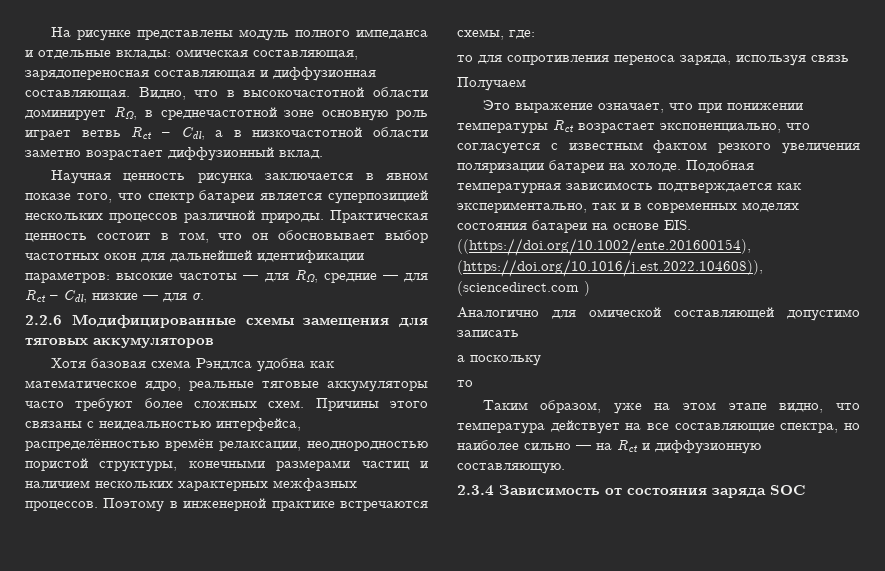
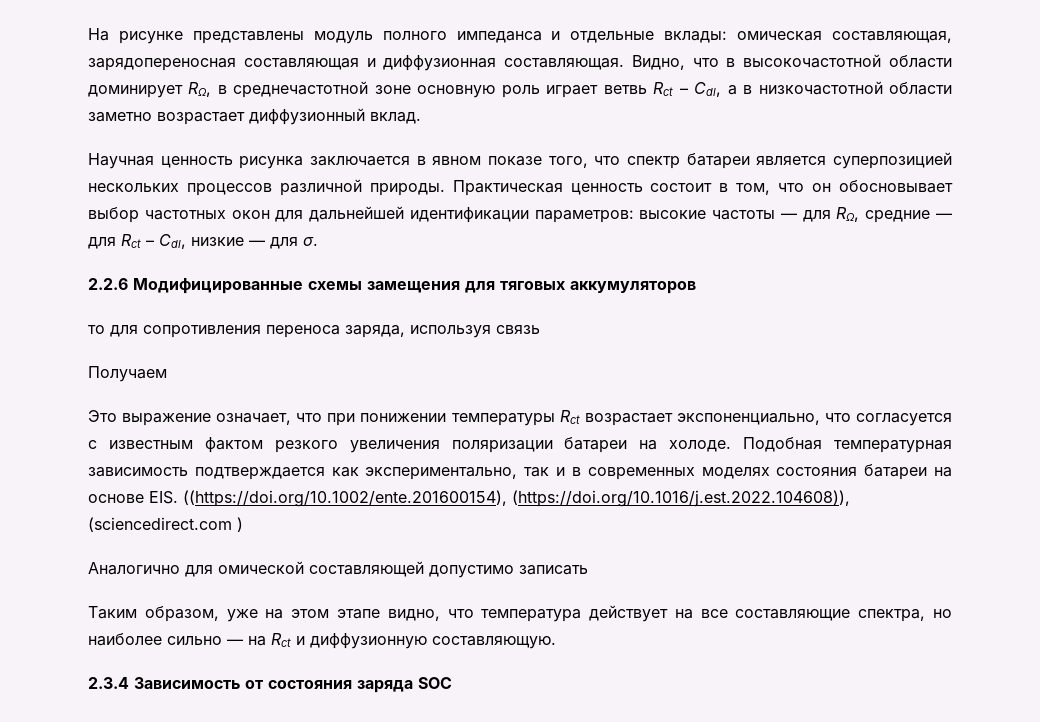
- Хотя базовая схема Рэндлса удобна как математическое ядро, реальные тяговые аккумуляторы часто требуют более сложных схем. Причины этого связаны с неидеальностью интерфейса, распределённостью времён релаксации, неоднородностью пористой структуры, конечными размерами частиц и наличием нескольких характерных межфазных процессов. Поэтому в инженерной практике встречаются схемы, где:
- а поскольку
- то

